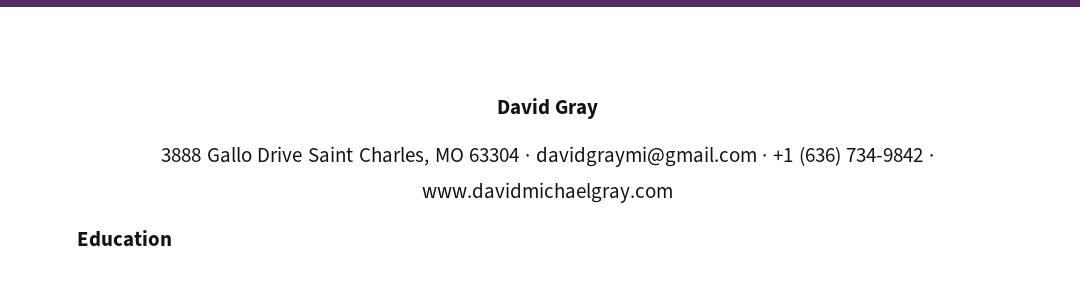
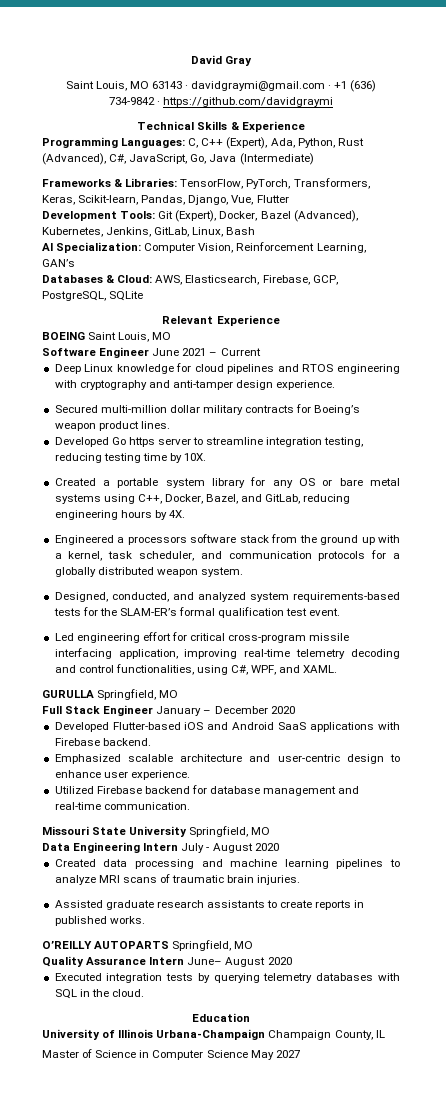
- 3888 Gallo Drive Saint Charles, MO 63304 · davidgraymi@gmail.com · +1 (636) 734-9842 · www.davidmichaelgray.com
+ Saint Louis, MO 63143 · davidgraymi@gmail.com · +1 (636) 734-9842 · https://github.com/davidgraymi
+ Technical Skills & Experience
+ Programming Languages: C, C++ (Expert), Ada, Python, Rust (Advanced), C#, JavaScript, Go, Java (Intermediate)
+ Frameworks & Libraries: TensorFlow, PyTorch, Transformers, Keras, Scikit-learn, Pandas, Django, Vue, Flutter
+ Development Tools: Git (Expert), Docker, Bazel (Advanced), Kubernetes, Jenkins, GitLab, Linux, Bash
+ AI Specialization: Computer Vision, Reinforcement Learning, GAN’s
+ Databases & Cloud: AWS, Elasticsearch, Firebase, GCP, PostgreSQL, SQLite
+ Relevant Experience
+ BOEING Saint Louis, MO
+ Software Engineer June 2021 – Current
+ Deep Linux knowledge for cloud pipelines and RTOS engineering with cryptography and anti-tamper design experience.
+ Secured multi-million dollar military contracts for Boeing’s weapon product lines.
+ Developed Go https server to streamline integration testing, reducing testing time by 10X.
+ Created a portable system library for any OS or bare metal systems using C++, Docker, Bazel, and GitLab, reducing engineering hours by 4X.
+ Engineered a processors software stack from the ground up with a kernel, task scheduler, and communication protocols for a globally distributed weapon system.
+ Designed, conducted, and analyzed system requirements-based tests for the SLAM-ER’s formal qualification test event.
+ Led engineering effort for critical cross-program missile interfacing application, improving real-time telemetry decoding and control functionalities, using C#, WPF, and XAML.
+ GURULLA Springfield, MO
+ Full Stack Engineer January – December 2020
+ Developed Flutter-based iOS and Android SaaS applications with Firebase backend.
+ Emphasized scalable architecture and user-centric design to enhance user experience.
+ Utilized Firebase backend for database management and real-time communication.
+ Missouri State University Springfield, MO
+ Data Engineering Intern July - August 2020
+ Created data processing and machine learning pipelines to analyze MRI scans of traumatic brain injuries.
+ Assisted graduate research assistants to create reports in published works.
+ O’REILLY AUTOPARTS Springfield, MO
+ Quality Assurance Intern June– August 2020
+ Executed integration tests by querying telemetry databases with SQL in the cloud.
  Education
+ University of Illinois Urbana-Champaign Champaign County, IL
+ Master of Science in Computer Science May 2027

